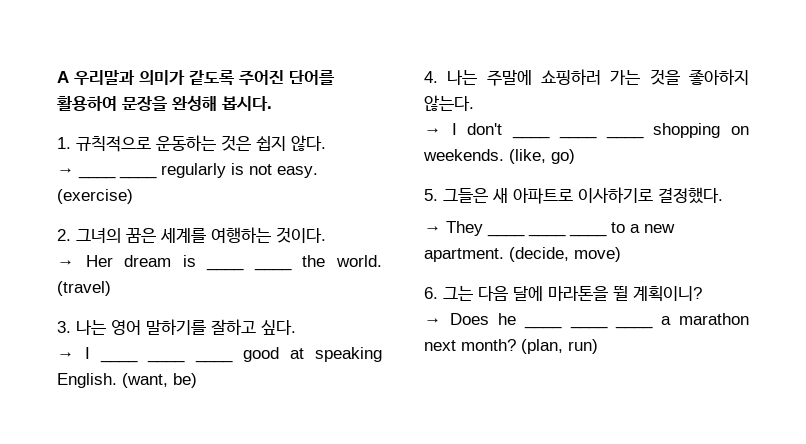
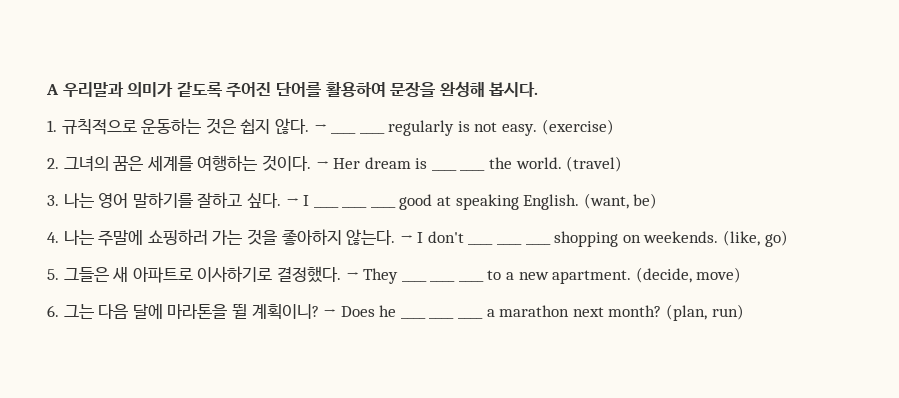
- 1. 규칙적으로 운동하는 것은 쉽지 않다.
- → ____ ____ regularly is not easy.
+ 1. 규칙적으로 운동하는 것은 쉽지 않다. → ____ ____ regularly is not easy.
- 2. 그녀의 꿈은 세계를 여행하는 것이다.
- → Her dream is ____ ____ the world.
+ 2. 그녀의 꿈은 세계를 여행하는 것이다. → Her dream is ____ ____ the world.
- 3. 나는 영어 말하기를 잘하고 싶다.
- → I ____ ____ ____ good at speaking English.
+ 3. 나는 영어 말하기를 잘하고 싶다. → I ____ ____ ____ good at speaking English.
- 4. 나는 주말에 쇼핑하러 가는 것을 좋아하지 않는다.
- → I don't ____ ____ ____ shopping on weekends.
+ 4. 나는 주말에 쇼핑하러 가는 것을 좋아하지 않는다. → I don't ____ ____ ____ shopping on weekends.
- 5. 그들은 새 아파트로 이사하기로 결정했다.
- → They ____ ____ ____ to a new apartment.
+ 5. 그들은 새 아파트로 이사하기로 결정했다. → They ____ ____ ____ to a new apartment.
- 6. 그는 다음 달에 마라톤을 뛸 계획이니?
- → Does he ____ ____ ____ a marathon next month?
+ 6. 그는 다음 달에 마라톤을 뛸 계획이니? → Does he ____ ____ ____ a marathon next month?

